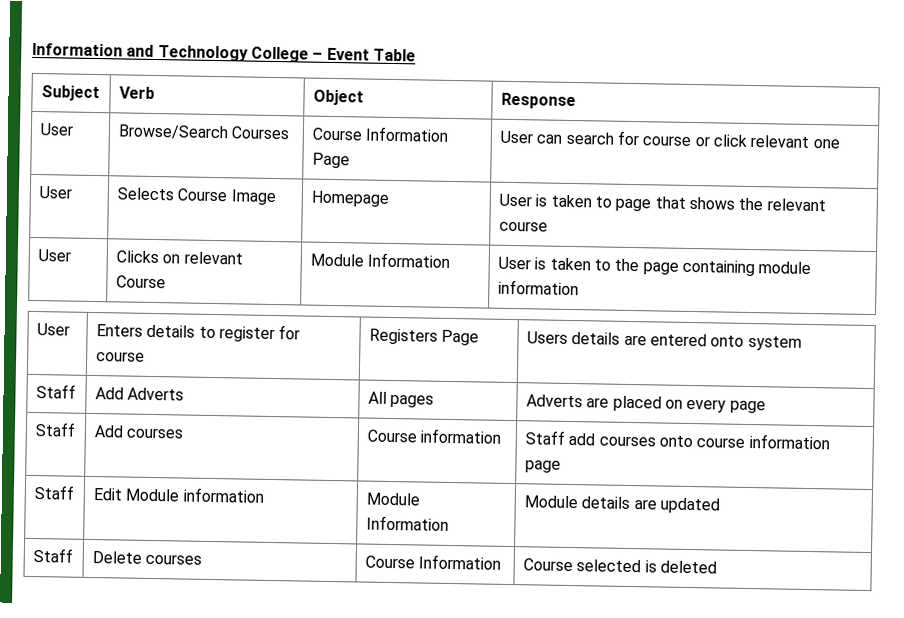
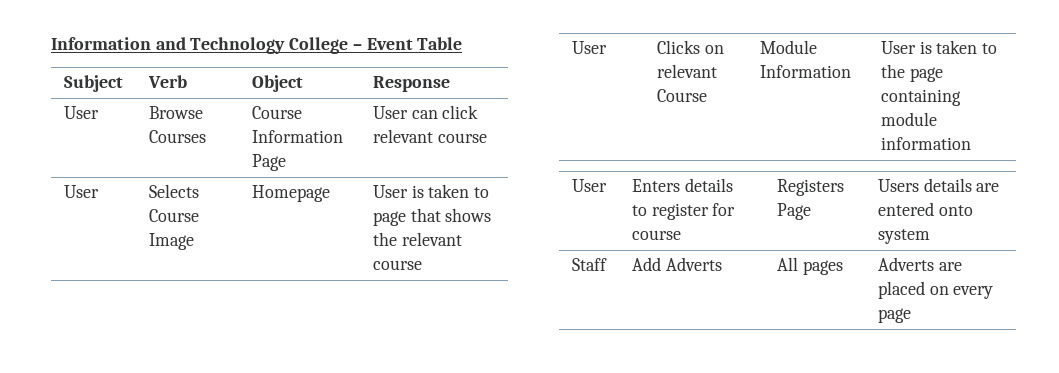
- User | Browse/Search Courses | Course Information Page | User can search for course or click relevant one
+ User | Browse Courses | Course Information Page | User can click relevant course
- Staff | Add courses | Course information | Staff add courses onto course information page
- Staff | Edit Module information | Module Information | Module details are updated
- Staff | Delete courses | Course Information | Course selected is deleted

